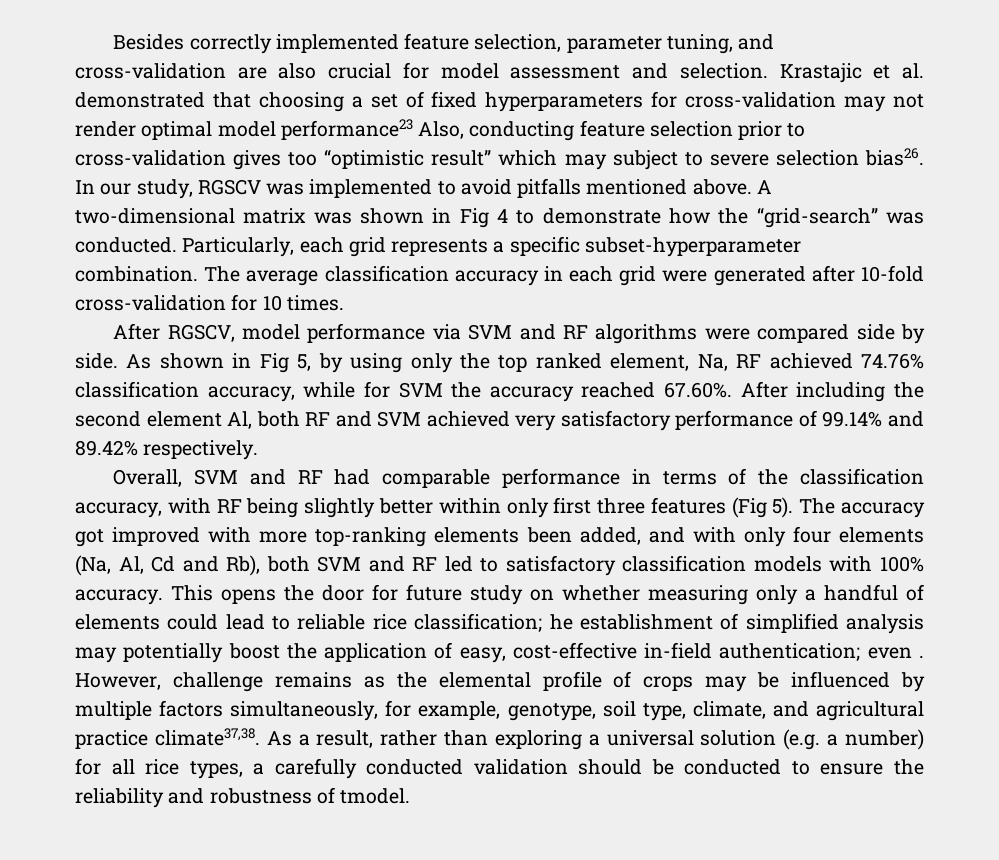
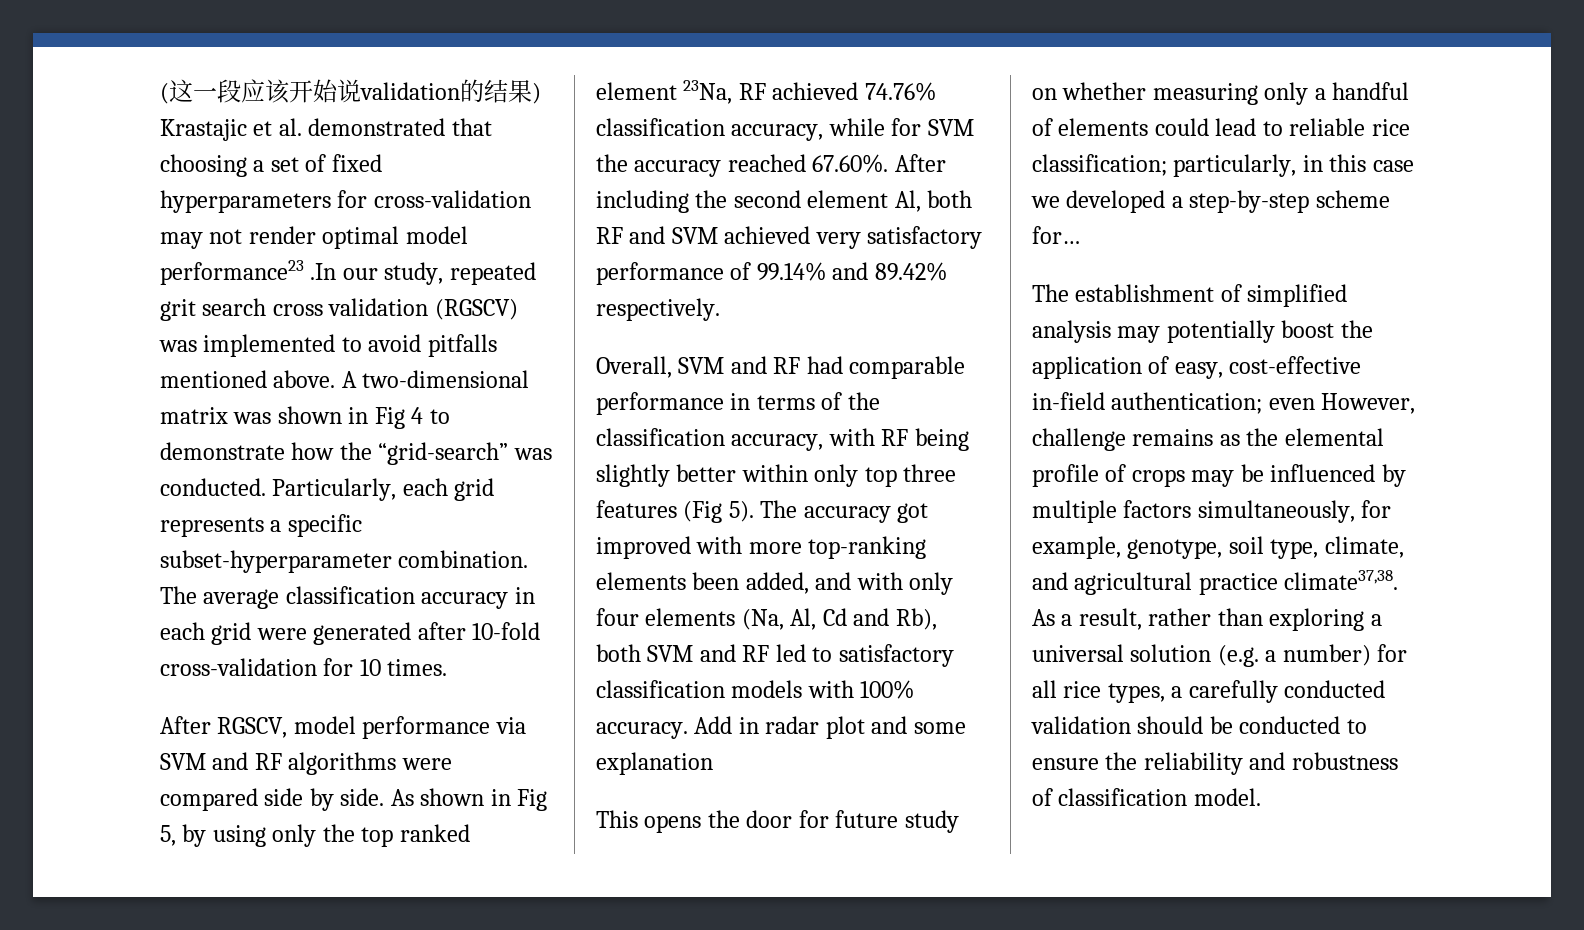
- Besides correctly implemented feature selection, parameter tuning, and cross-validation are also crucial for model assessment and selection. Krastajic et al. demonstrated that choosing a set of fixed hyperparameters for cross-validation may not render optimal model performance23 Also, conducting feature selection prior to cross-validation gives too “optimistic result” which may subject to severe selection bias26. In our study, RGSCV was implemented to avoid pitfalls mentioned above.
+ (这一段应该开始说validation的结果) Krastajic et al. demonstrated that choosing a set of fixed hyperparameters for cross-validation may not render optimal model performance23 .In our study, repeated grit search cross validation (RGSCV) was implemented to avoid pitfalls mentioned above.
- As shown in Fig 5, by using only the top ranked element, Na, RF achieved 74.76% classification accuracy, while for SVM the accuracy reached 67.60%. After including the second element Al, both RF and SVM achieved very satisfactory performance of 99.14% and 89.42% respectively.
+ As shown in Fig 5, by using only the top ranked element 23Na, RF achieved 74.76% classification accuracy, while for SVM the accuracy reached 67.60%. After including the second element Al, both RF and SVM achieved very satisfactory performance of 99.14% and 89.42% respectively.
- Overall, SVM and RF had comparable performance in terms of the classification accuracy, with RF being slightly better within only first three features (Fig 5).
+ Overall, SVM and RF had comparable performance in terms of the classification accuracy, with RF being slightly better within only top three features (Fig 5).
- The accuracy got improved with more top-ranking elements been added, and with only four elements (Na, Al, Cd and Rb), both SVM and RF led to satisfactory classification models with 100% accuracy. This opens the door for future study on whether measuring only a handful of elements could lead to reliable rice classification;
+ The accuracy got improved with more top-ranking elements been added, and with only four elements (Na, Al, Cd and Rb), both SVM and RF led to satisfactory classification models with 100% accuracy. Add in radar plot and some explanation
+ This opens the door for future study on whether measuring only a handful of elements could lead to reliable rice classification;
- he establishment of simplified analysis may potentially boost the application of easy, cost-effective in-field authentication;
+ particularly, in this case we developed a step-by-step scheme for…
+ The establishment of simplified analysis may potentially boost the application of easy, cost-effective in-field authentication;
- even . However, challenge remains as the elemental profile of crops may be influenced by multiple factors simultaneously, for example, genotype, soil type, climate, and agricultural practice climate37,38.
+ even However, challenge remains as the elemental profile of crops may be influenced by multiple factors simultaneously, for example, genotype, soil type, climate, and agricultural practice climate37,38.
- As a result, rather than exploring a universal solution (e.g. a number) for all rice types, a carefully conducted validation should be conducted to ensure the reliability and robustness of tmodel.
+ As a result, rather than exploring a universal solution (e.g. a number) for all rice types, a carefully conducted validation should be conducted to ensure the reliability and robustness of classification model.

